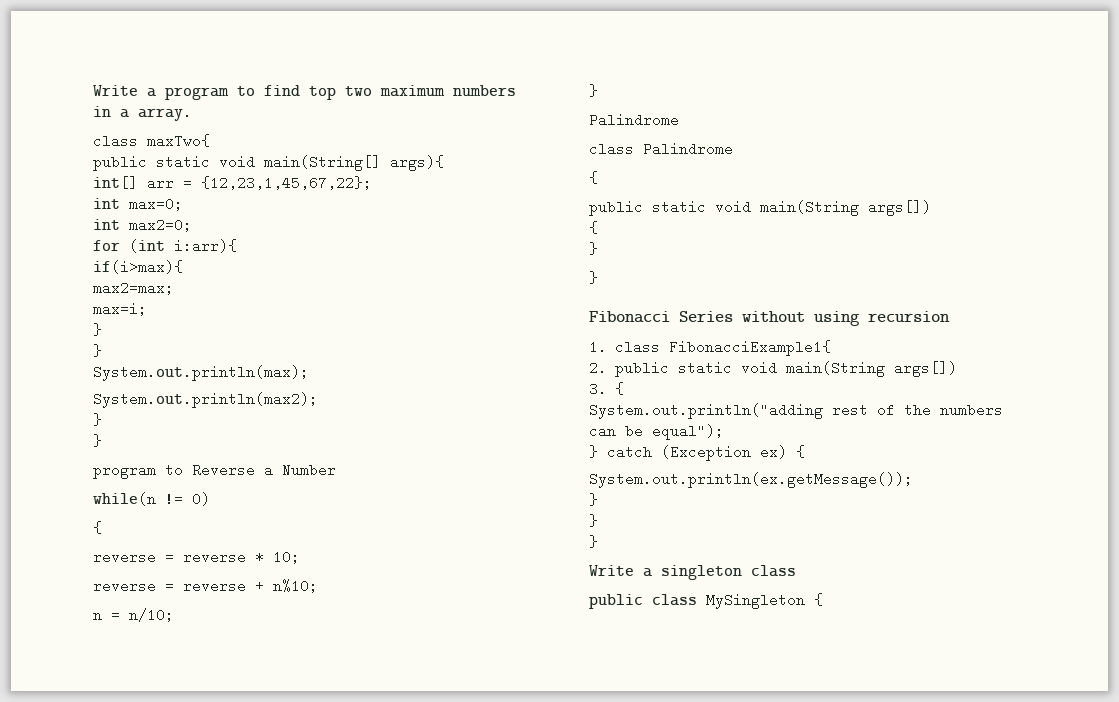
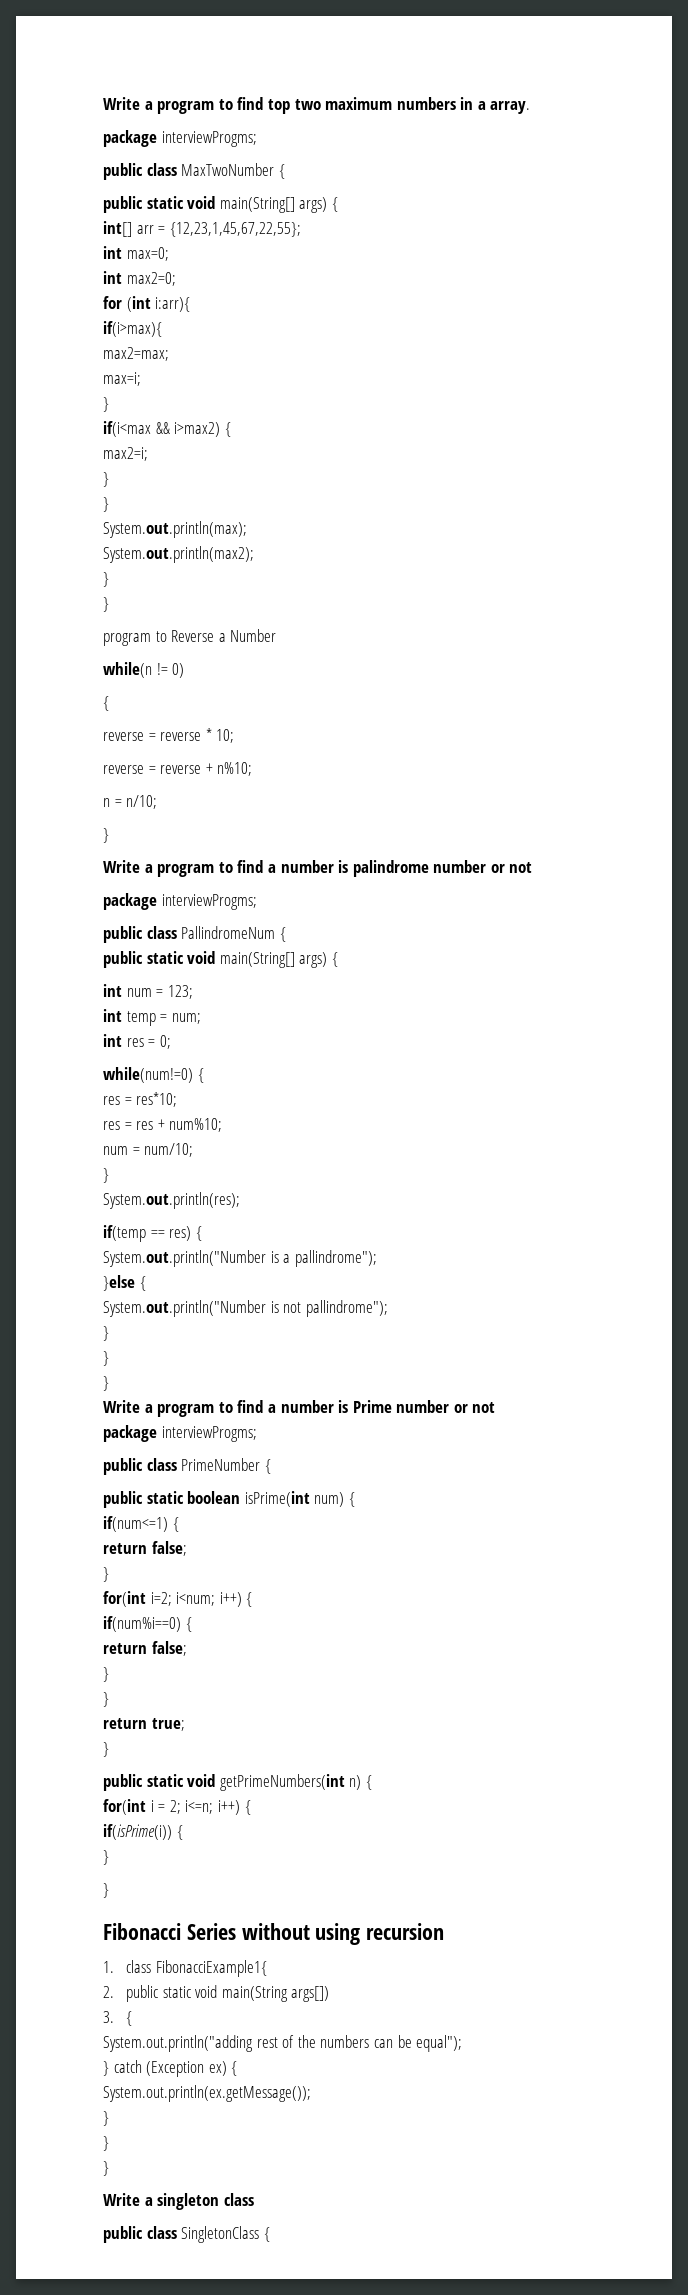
  Write a program to find top two maximum numbers in a array.
- class maxTwo{
- public static void main(String[] args){
+ package interviewProgms;
+ public class MaxTwoNumber {
+ public static void main(String[] args) {
- int[] arr = {12,23,1,45,67,22};
+ int[] arr = {12,23,1,45,67,22,55};
+ if(i<max && i>max2) {
+ max2=i;
+ }
  n = n/10;
  }
- Palindrome
- class Palindrome
- {
- public static void main(String args[])
- {
+ Write a program to find a number is palindrome number or not
+ package interviewProgms;
+ public class PallindromeNum {
+ public static void main(String[] args) {
+ int num = 123;
+ int temp = num;
+ int res = 0;
+ while(num!=0) {
+ res = res*10;
+ res = res + num%10;
+ num = num/10;
+ }
+ System.out.println(res);
+ if(temp == res) {
+ System.out.println("Number is a pallindrome");
+ }else {
+ System.out.println("Number is not pallindrome");
+ }
+ }
+ }
+ Write a program to find a number is Prime number or not
+ package interviewProgms;
+ public class PrimeNumber {
+ public static boolean isPrime(int num) {
+ if(num<=1) {
+ return false;
+ }
+ for(int i=2; i<num; i++) {
+ if(num%i==0) {
+ return false;
+ }
+ }
+ return true;
+ }
+ public static void getPrimeNumbers(int n) {
+ for(int i = 2; i<=n; i++) {
+ if(isPrime(i)) {
- public class MySingleton {
+ public class SingletonClass {

